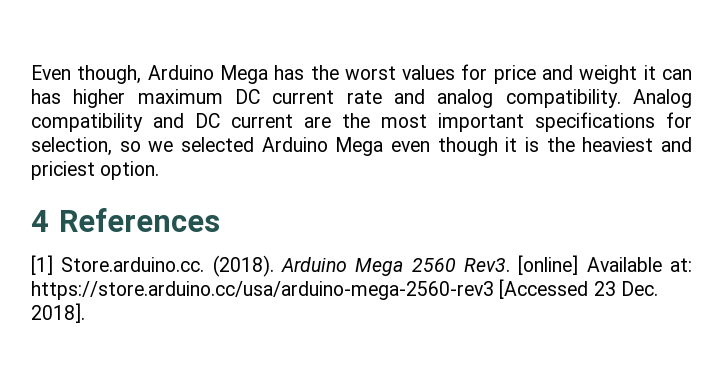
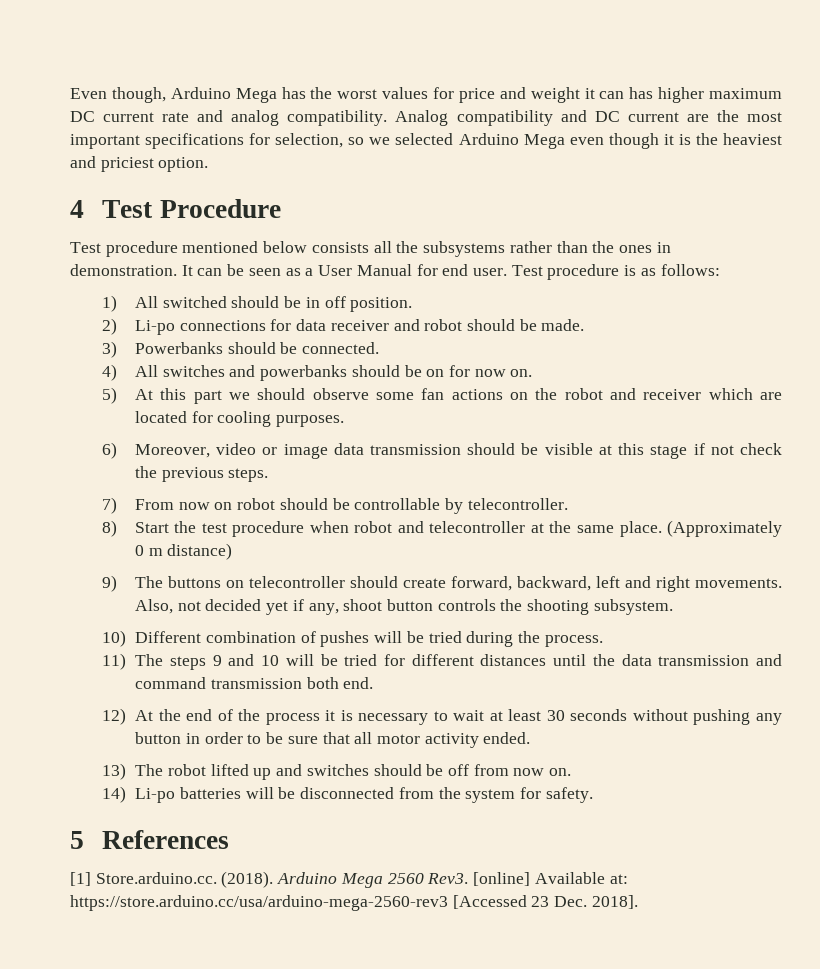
- 4 References
+ 4 Test Procedure
+ Test procedure mentioned below consists all the subsystems rather than the ones in demonstration. It can be seen as a User Manual for end user. Test procedure is as follows:
+ 1) All switched should be in off position.
+ 2) Li-po connections for data receiver and robot should be made.
+ 3) Powerbanks should be connected.
+ 4) All switches and powerbanks should be on for now on.
+ 5) At this part we should observe some fan actions on the robot and receiver which are located for cooling purposes.
+ 6) Moreover, video or image data transmission should be visible at this stage if not check the previous steps.
+ 7) From now on robot should be controllable by telecontroller.
+ 8) Start the test procedure when robot and telecontroller at the same place. (Approximately 0 m distance)
+ 9) The buttons on telecontroller should create forward, backward, left and right movements. Also, not decided yet if any, shoot button controls the shooting subsystem.
+ 10) Different combination of pushes will be tried during the process.
+ 11) The steps 9 and 10 will be tried for different distances until the data transmission and command transmission both end.
+ 12) At the end of the process it is necessary to wait at least 30 seconds without pushing any button in order to be sure that all motor activity ended.
+ 13) The robot lifted up and switches should be off from now on.
+ 14) Li-po batteries will be disconnected from the system for safety.
+ 5 References

